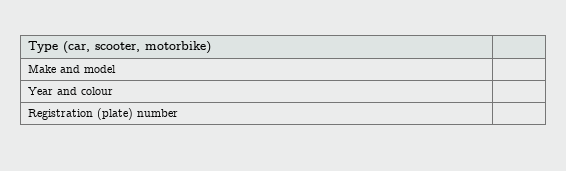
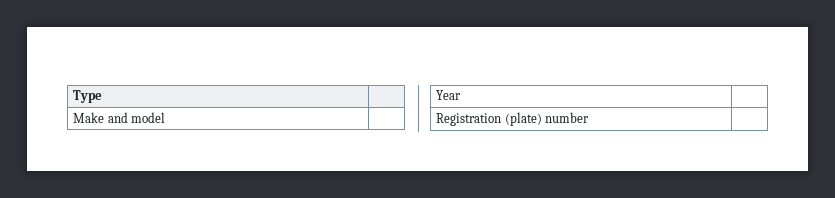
- Type (car, scooter, motorbike) |
+ Type |
- Year and colour |
+ Year |

